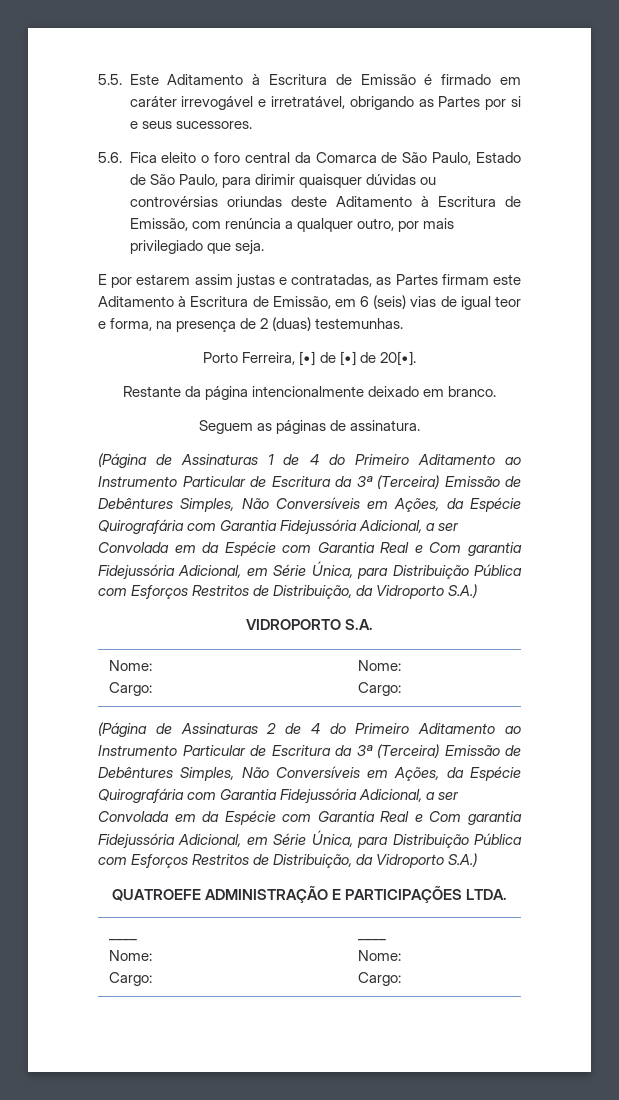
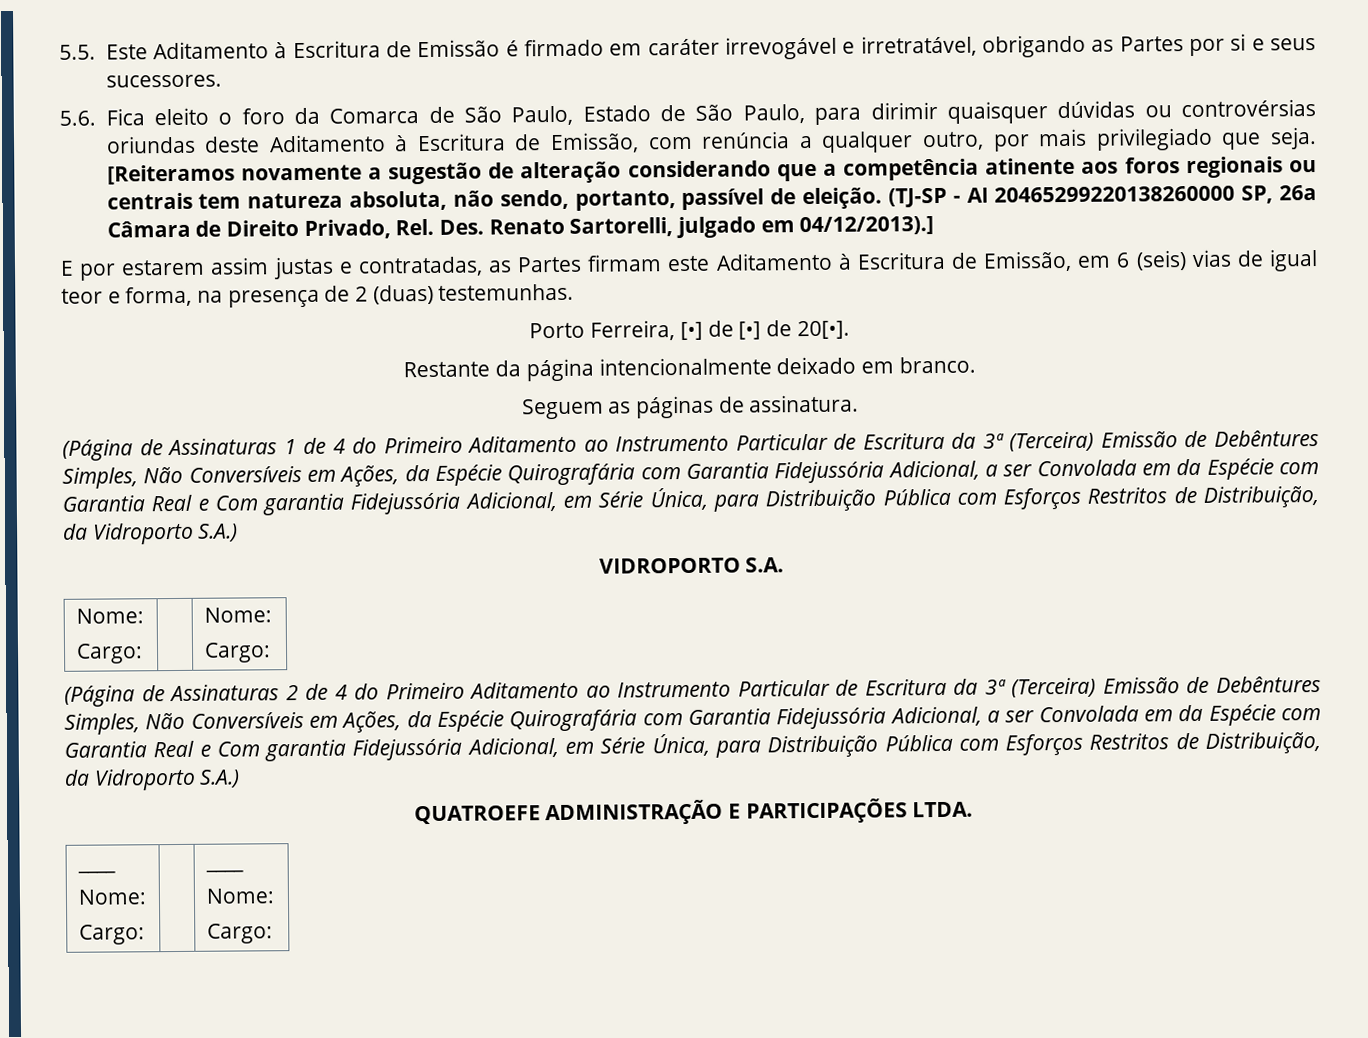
- 5.6. Fica eleito o foro central da Comarca de São Paulo, Estado de São Paulo, para dirimir quaisquer dúvidas ou controvérsias oriundas deste Aditamento à Escritura de Emissão, com renúncia a qualquer outro, por mais privilegiado que seja.
+ 5.6. Fica eleito o foro da Comarca de São Paulo, Estado de São Paulo, para dirimir quaisquer dúvidas ou controvérsias oriundas deste Aditamento à Escritura de Emissão, com renúncia a qualquer outro, por mais privilegiado que seja. [Reiteramos novamente a sugestão de alteração considerando que a competência atinente aos foros regionais ou centrais tem natureza absoluta, não sendo, portanto, passível de eleição. (TJ-SP - AI 20465299220138260000 SP, 26a Câmara de Direito Privado, Rel. Des. Renato Sartorelli, julgado em 04/12/2013).]

